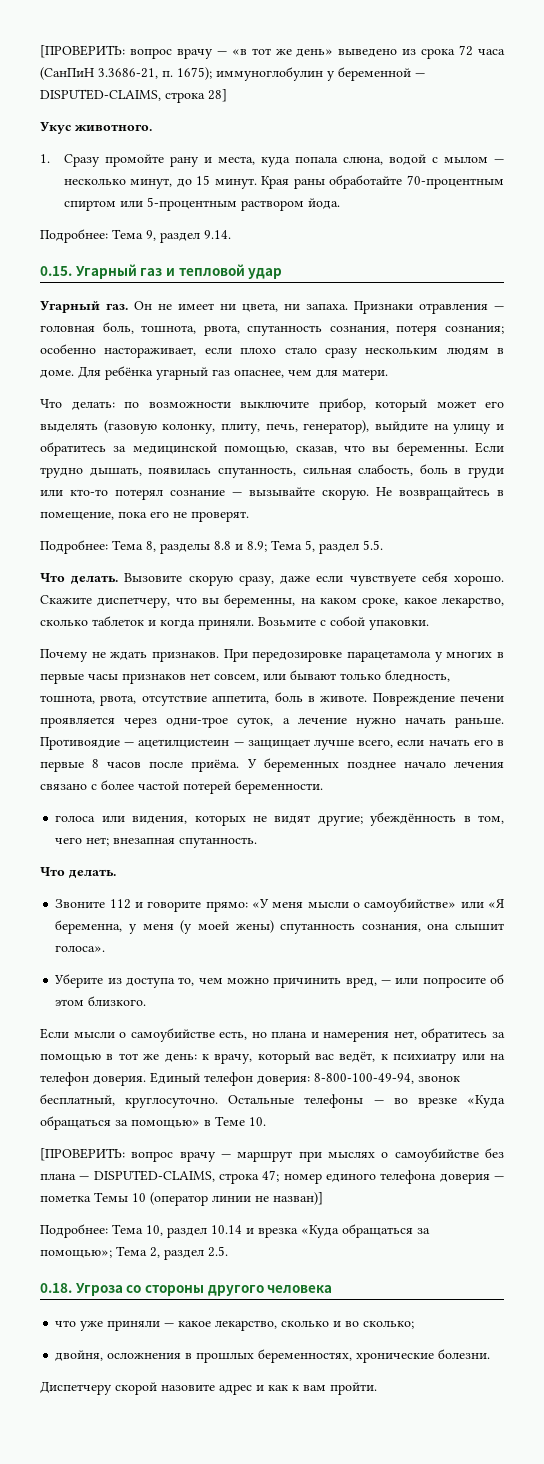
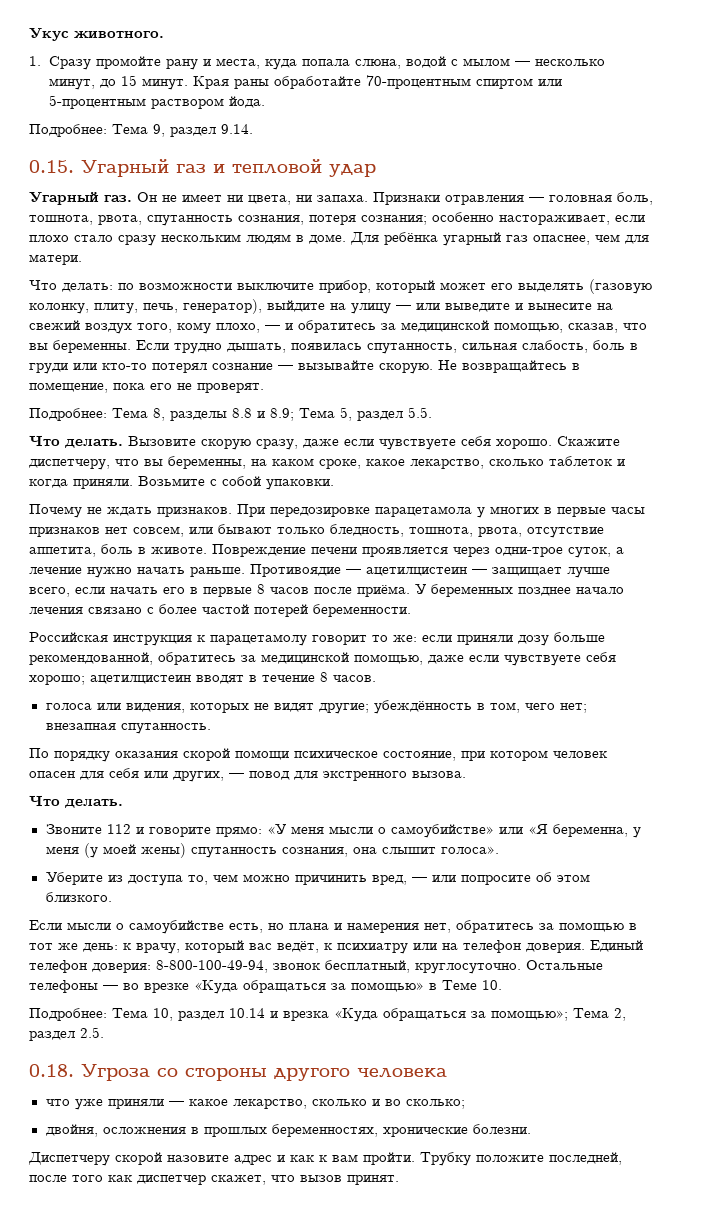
- [ПРОВЕРИТЬ: вопрос врачу — «в тот же день» выведено из срока 72 часа (СанПиН 3.3686-21, п. 1675); иммуноглобулин у беременной — DISPUTED-CLAIMS, строка 28]
- Что делать: по возможности выключите прибор, который может его выделять (газовую колонку, плиту, печь, генератор), выйдите на улицу и обратитесь за медицинской помощью, сказав, что вы беременны.
+ Что делать: по возможности выключите прибор, который может его выделять (газовую колонку, плиту, печь, генератор), выйдите на улицу — или выведите и вынесите на свежий воздух того, кому плохо, — и обратитесь за медицинской помощью, сказав, что вы беременны.
+ Российская инструкция к парацетамолу говорит то же: если приняли дозу больше рекомендованной, обратитесь за медицинской помощью, даже если чувствуете себя хорошо; ацетилцистеин вводят в течение 8 часов.
+ По порядку оказания скорой помощи психическое состояние, при котором человек опасен для себя или других, — повод для экстренного вызова.
- [ПРОВЕРИТЬ: вопрос врачу — маршрут при мыслях о самоубийстве без плана — DISPUTED-CLAIMS, строка 47; номер единого телефона доверия — пометка Темы 10 (оператор линии не назван)]
+ Трубку положите последней, после того как диспетчер скажет, что вызов принят.

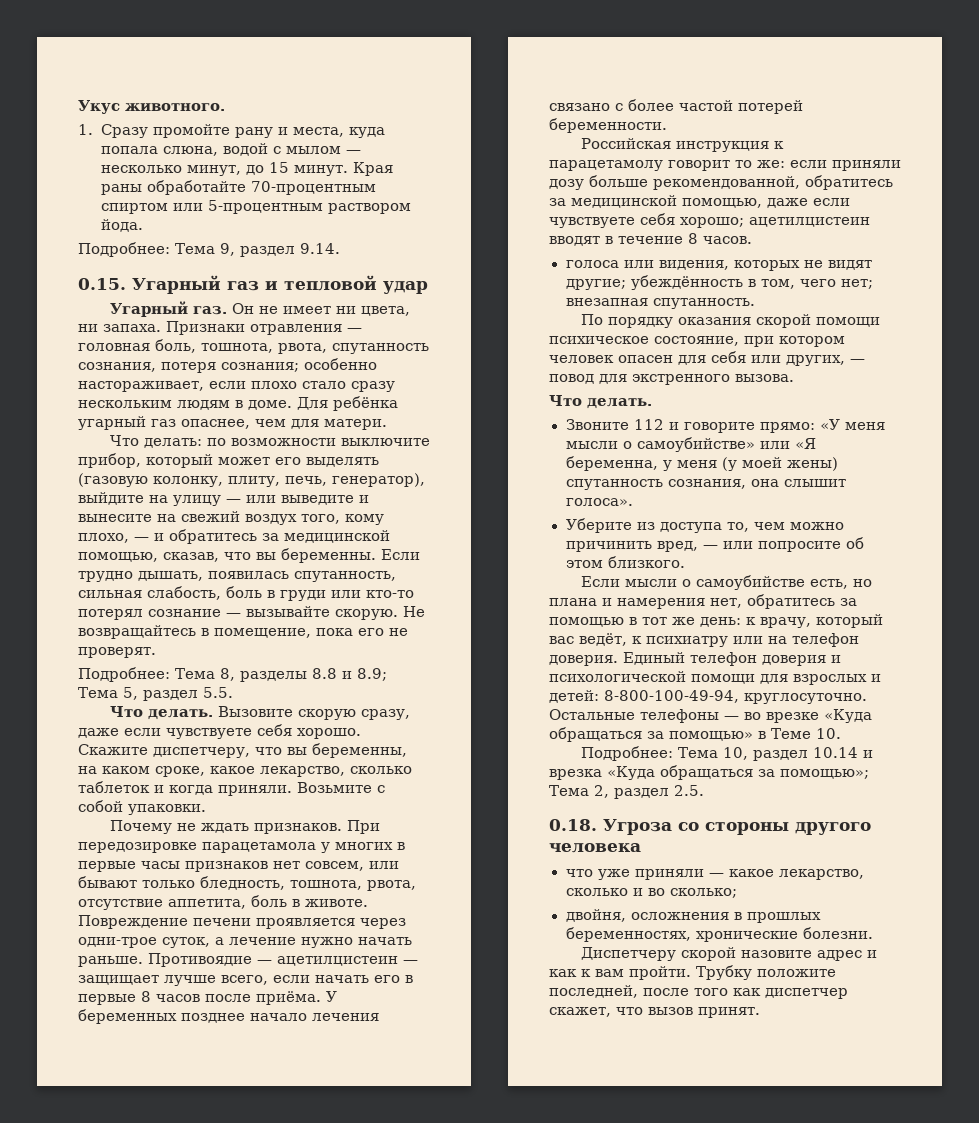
- Единый телефон доверия: 8-800-100-49-94, звонок бесплатный, круглосуточно.
+ Единый телефон доверия и психологической помощи для взрослых и детей: 8-800-100-49-94, круглосуточно.

